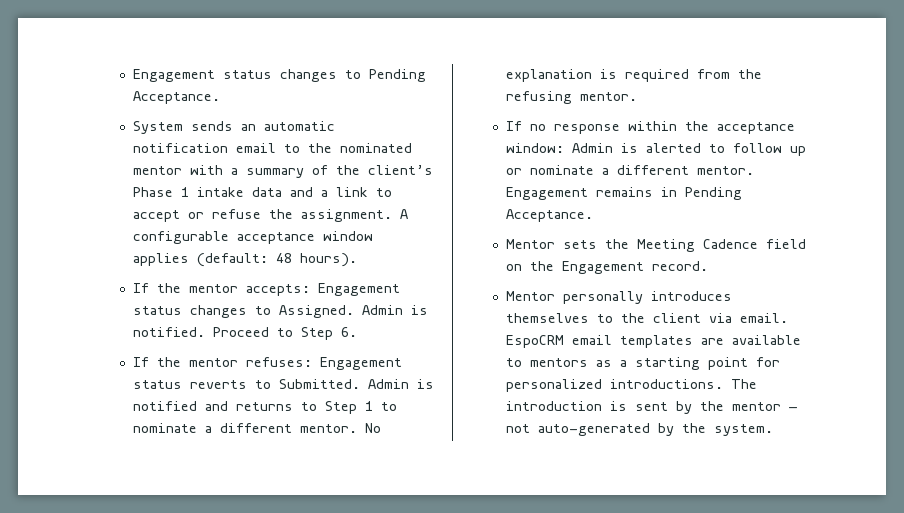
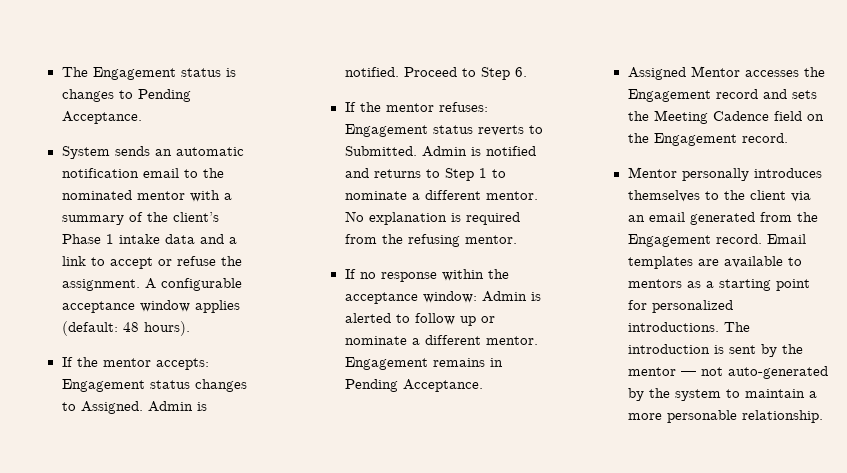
- Engagement status changes to Pending Acceptance.
+ The Engagement status is changes to Pending Acceptance.
- Mentor sets the Meeting Cadence field on the Engagement record.
+ Assigned Mentor accesses the Engagement record and sets the Meeting Cadence field on the Engagement record.
- Mentor personally introduces themselves to the client via email. EspoCRM email templates are available to mentors as a starting point for personalized introductions.
+ Mentor personally introduces themselves to the client via an email generated from the Engagement record. Email templates are available to mentors as a starting point for personalized introductions.
- The introduction is sent by the mentor — not auto-generated by the system.
+ The introduction is sent by the mentor — not auto-generated by the system to maintain a more personable relationship.

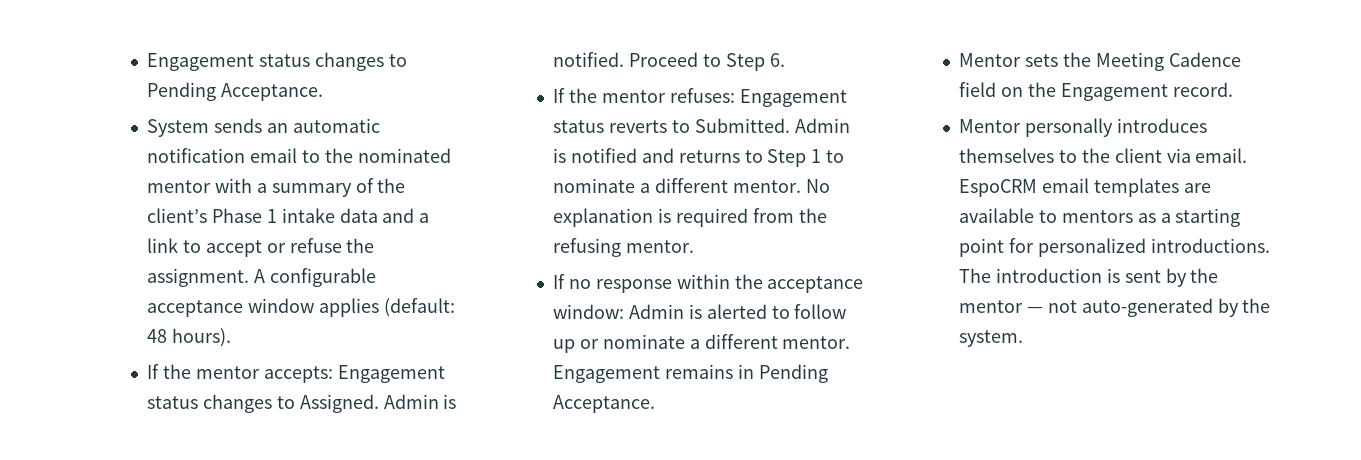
- The Engagement status is changes to Pending Acceptance.
+ Engagement status changes to Pending Acceptance.
- Assigned Mentor accesses the Engagement record and sets the Meeting Cadence field on the Engagement record.
+ Mentor sets the Meeting Cadence field on the Engagement record.
- Mentor personally introduces themselves to the client via an email generated from the Engagement record. Email templates are available to mentors as a starting point for personalized introductions.
+ Mentor personally introduces themselves to the client via email. EspoCRM email templates are available to mentors as a starting point for personalized introductions.
- The introduction is sent by the mentor — not auto-generated by the system to maintain a more personable relationship.
+ The introduction is sent by the mentor — not auto-generated by the system.

